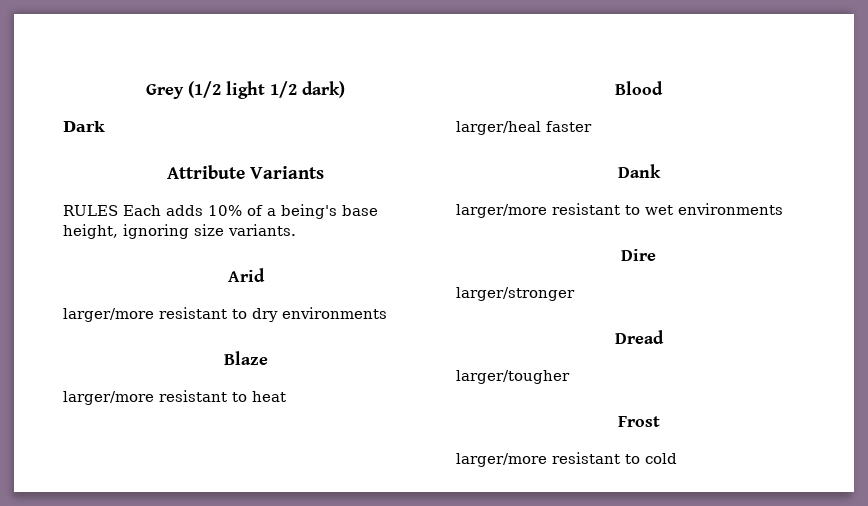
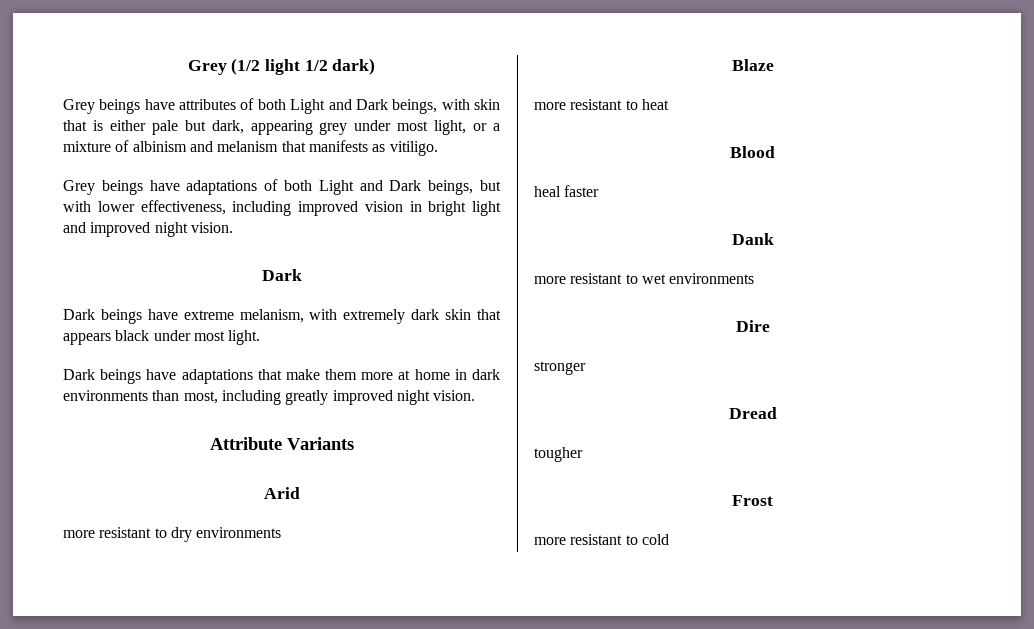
+ Grey beings have attributes of both Light and Dark beings, with skin that is either pale but dark, appearing grey under most light, or a mixture of albinism and melanism that manifests as vitiligo.
+ Grey beings have adaptations of both Light and Dark beings, but with lower effectiveness, including improved vision in bright light and improved night vision.
  Dark
+ Dark beings have extreme melanism, with extremely dark skin that appears black under most light.
+ Dark beings have adaptations that make them more at home in dark environments than most, including greatly improved night vision.
  Attribute Variants
- RULES Each adds 10% of a being's base height, ignoring size variants.
- larger/more resistant to dry environments
+ more resistant to dry environments
- larger/more resistant to heat
+ more resistant to heat
- larger/heal faster
+ heal faster
- larger/more resistant to wet environments
+ more resistant to wet environments
- larger/stronger
+ stronger
- larger/tougher
+ tougher
- larger/more resistant to cold
+ more resistant to cold

